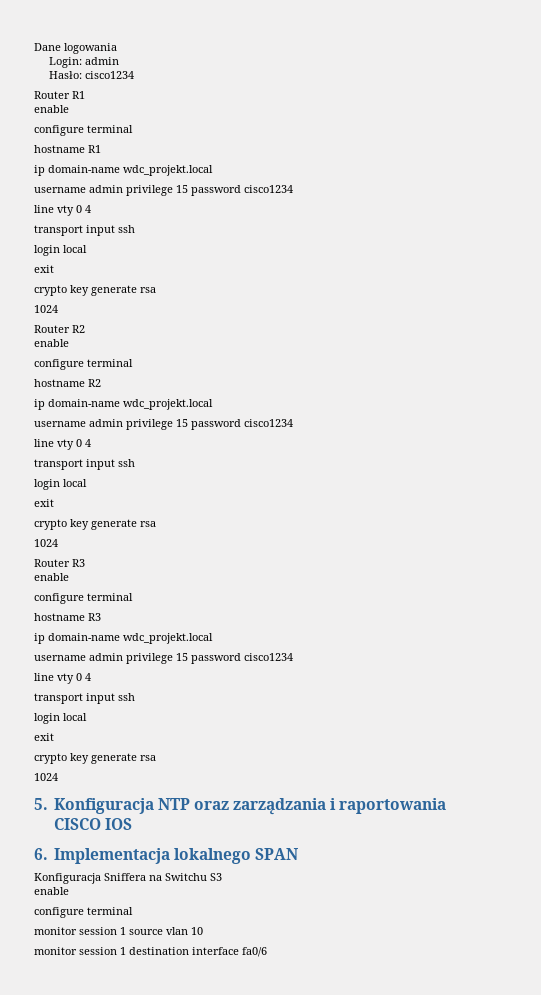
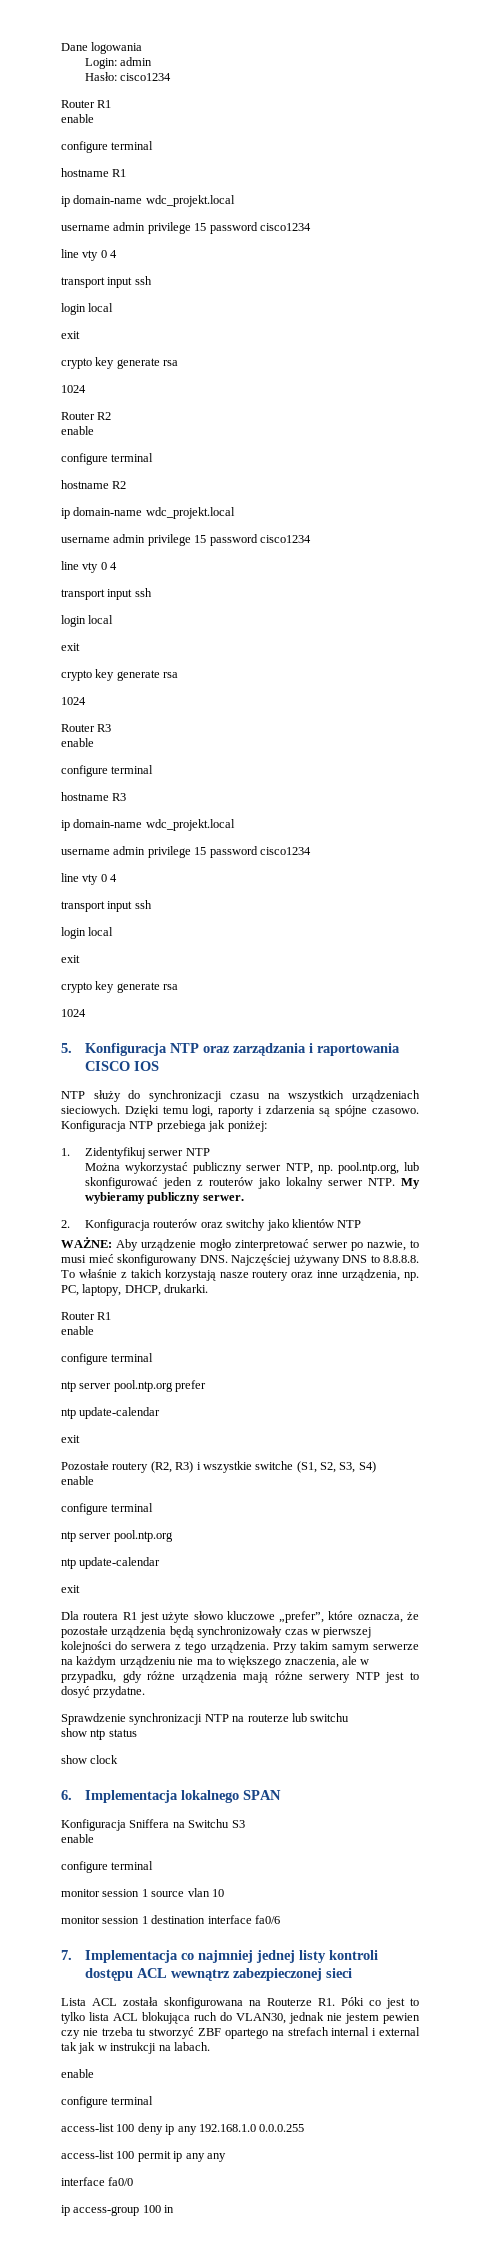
+ NTP służy do synchronizacji czasu na wszystkich urządzeniach sieciowych. Dzięki temu logi, raporty i zdarzenia są spójne czasowo. Konfiguracja NTP przebiega jak poniżej:
+ 1. Zidentyfikuj serwer NTP
+ Można wykorzystać publiczny serwer NTP, np. pool.ntp.org, lub skonfigurować jeden z routerów jako lokalny serwer NTP. My wybieramy publiczny serwer.
+ 2. Konfiguracja routerów oraz switchy jako klientów NTP
+ WAŻNE: Aby urządzenie mogło zinterpretować serwer po nazwie, to musi mieć skonfigurowany DNS. Najczęściej używany DNS to 8.8.8.8. To właśnie z takich korzystają nasze routery oraz inne urządzenia, np. PC, laptopy, DHCP, drukarki.
+ Router R1
+ enable
+ configure terminal
+ ntp server pool.ntp.org prefer
+ ntp update-calendar
+ exit
+ Pozostałe routery (R2, R3) i wszystkie switche (S1, S2, S3, S4)
+ enable
+ configure terminal
+ ntp server pool.ntp.org
+ ntp update-calendar
+ exit
+ Dla routera R1 jest użyte słowo kluczowe „prefer”, które oznacza, że pozostałe urządzenia będą synchronizowały czas w pierwszej kolejności do serwera z tego urządzenia. Przy takim samym serwerze na każdym urządzeniu nie ma to większego znaczenia, ale w przypadku, gdy różne urządzenia mają różne serwery NTP jest to dosyć przydatne.
+ Sprawdzenie synchronizacji NTP na routerze lub switchu
+ show ntp status
+ show clock
+ 7. Implementacja co najmniej jednej listy kontroli dostępu ACL wewnątrz zabezpieczonej sieci
+ Lista ACL została skonfigurowana na Routerze R1. Póki co jest to tylko lista ACL blokująca ruch do VLAN30, jednak nie jestem pewien czy nie trzeba tu stworzyć ZBF opartego na strefach internal i external tak jak w instrukcji na labach.
+ enable
+ configure terminal
+ access-list 100 deny ip any 192.168.1.0 0.0.0.255
+ access-list 100 permit ip any any
+ interface fa0/0
+ ip access-group 100 in

